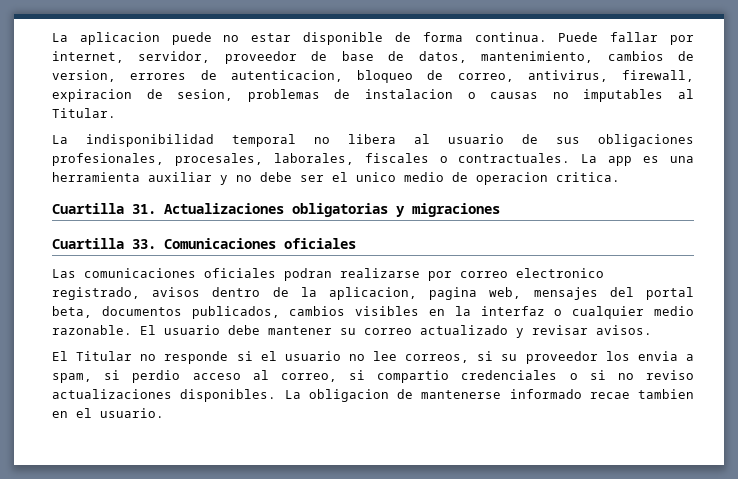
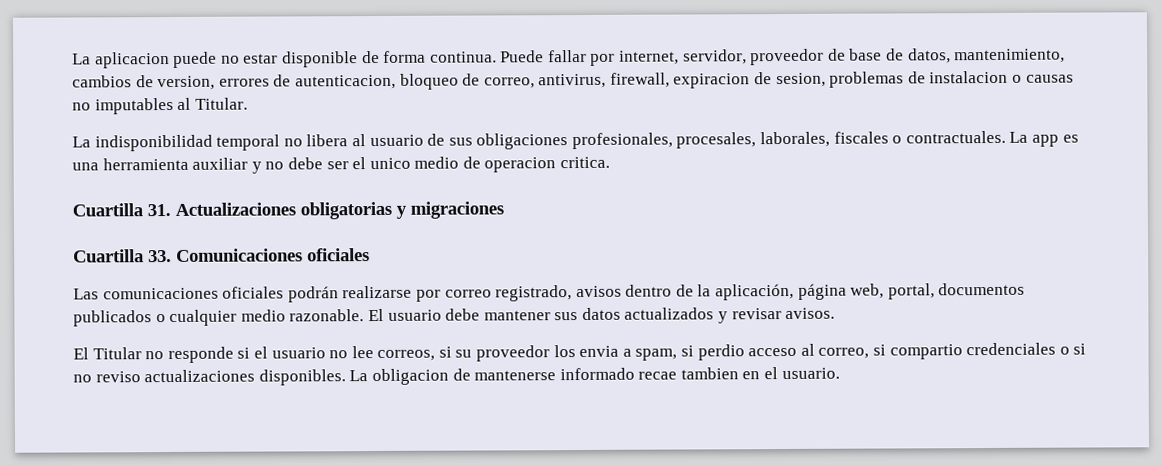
- Las comunicaciones oficiales podran realizarse por correo electronico registrado, avisos dentro de la aplicacion, pagina web, mensajes del portal beta, documentos publicados, cambios visibles en la interfaz o cualquier medio razonable.
+ Las comunicaciones oficiales podrán realizarse por correo registrado, avisos dentro de la aplicación, página web, portal, documentos publicados o cualquier medio razonable.
- El usuario debe mantener su correo actualizado y revisar avisos.
+ El usuario debe mantener sus datos actualizados y revisar avisos.

